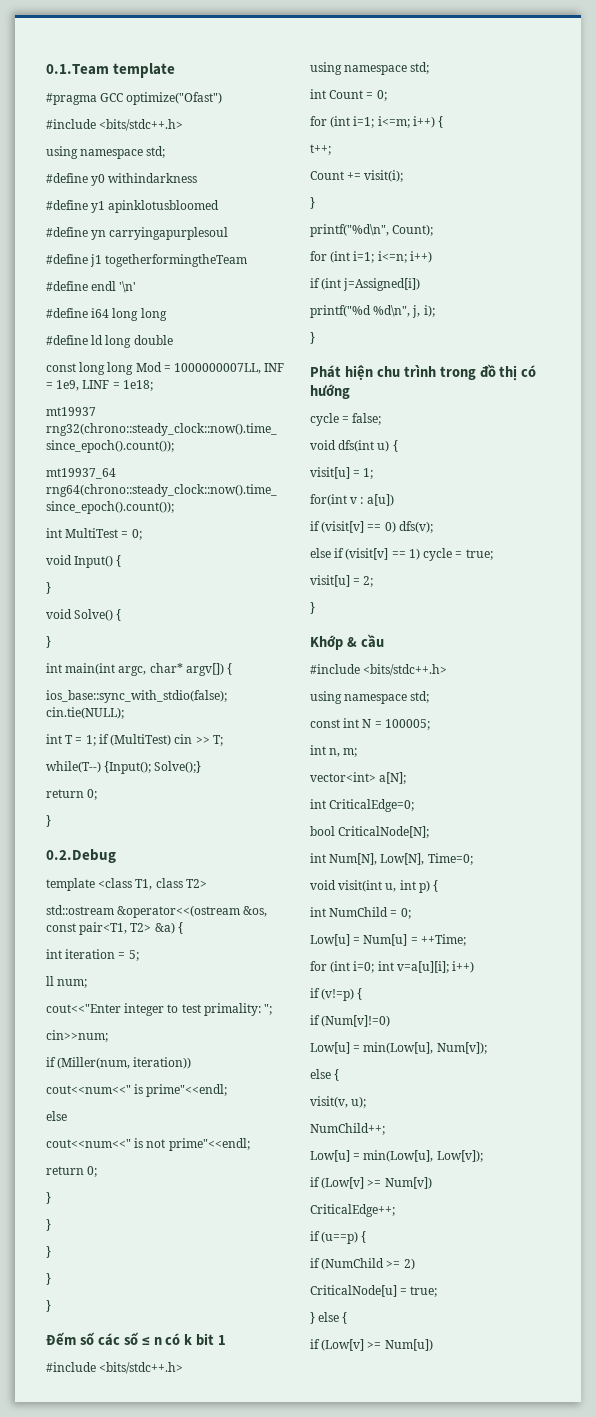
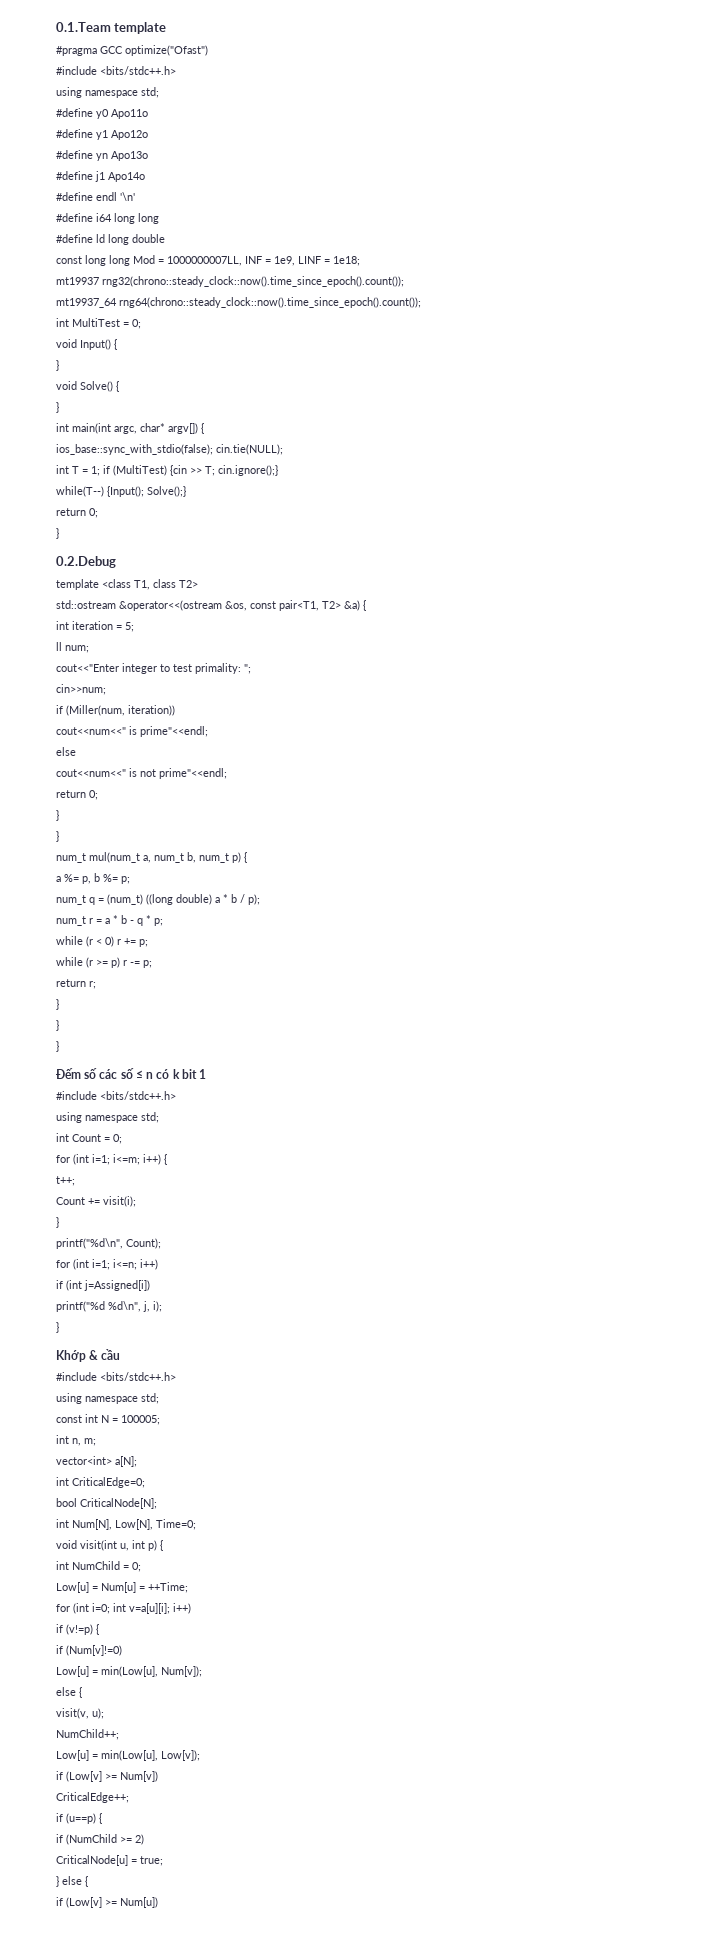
- #define y0 withindarkness
+ #define y0 Apo11o
- #define y1 apinklotusbloomed
+ #define y1 Apo12o
- #define yn carryingapurplesoul
+ #define yn Apo13o
- #define j1 togetherformingtheTeam
+ #define j1 Apo14o
- int T = 1; if (MultiTest) cin >> T;
+ int T = 1; if (MultiTest) {cin >> T; cin.ignore();}
+ num_t mul(num_t a, num_t b, num_t p) {
+ a %= p, b %= p;
+ num_t q = (num_t) ((long double) a * b / p);
+ num_t r = a * b - q * p;
+ while (r < 0) r += p;
+ while (r >= p) r -= p;
+ return r;
- Phát hiện chu trình trong đồ thị có hướng
- cycle = false;
- void dfs(int u) {
- visit[u] = 1;
- for(int v : a[u])
- if (visit[v] == 0) dfs(v);
- else if (visit[v] == 1) cycle = true;
- visit[u] = 2;
- }

